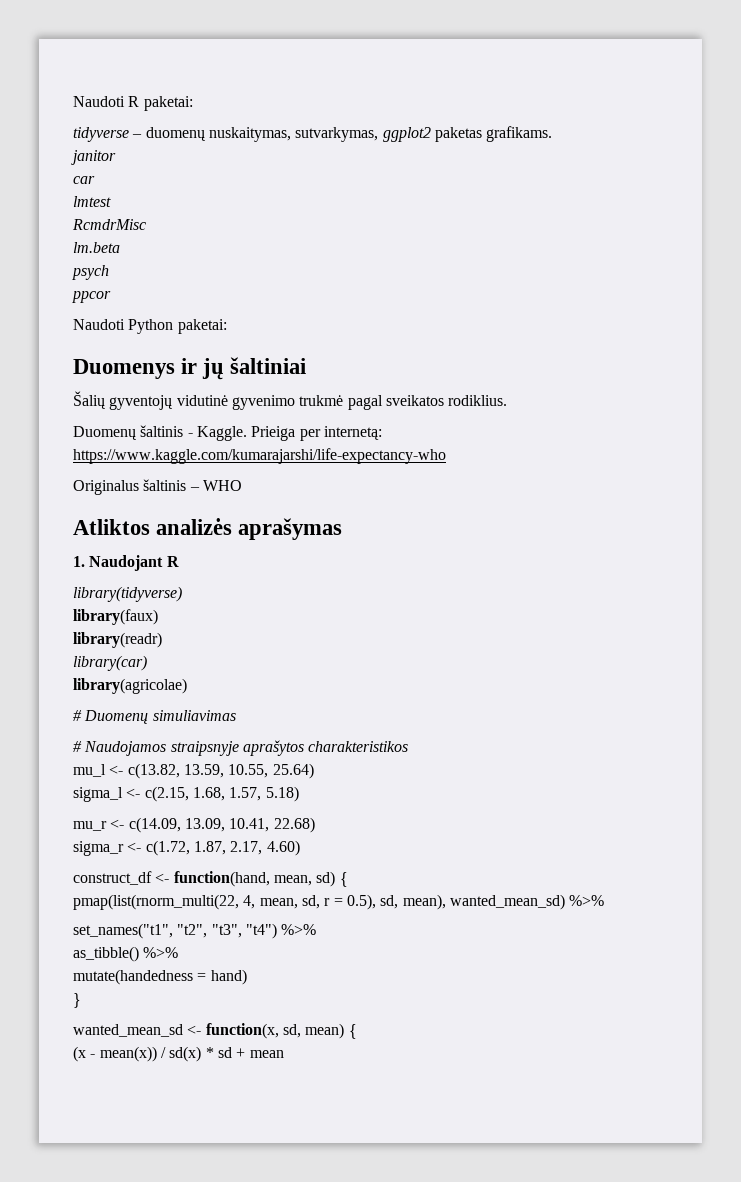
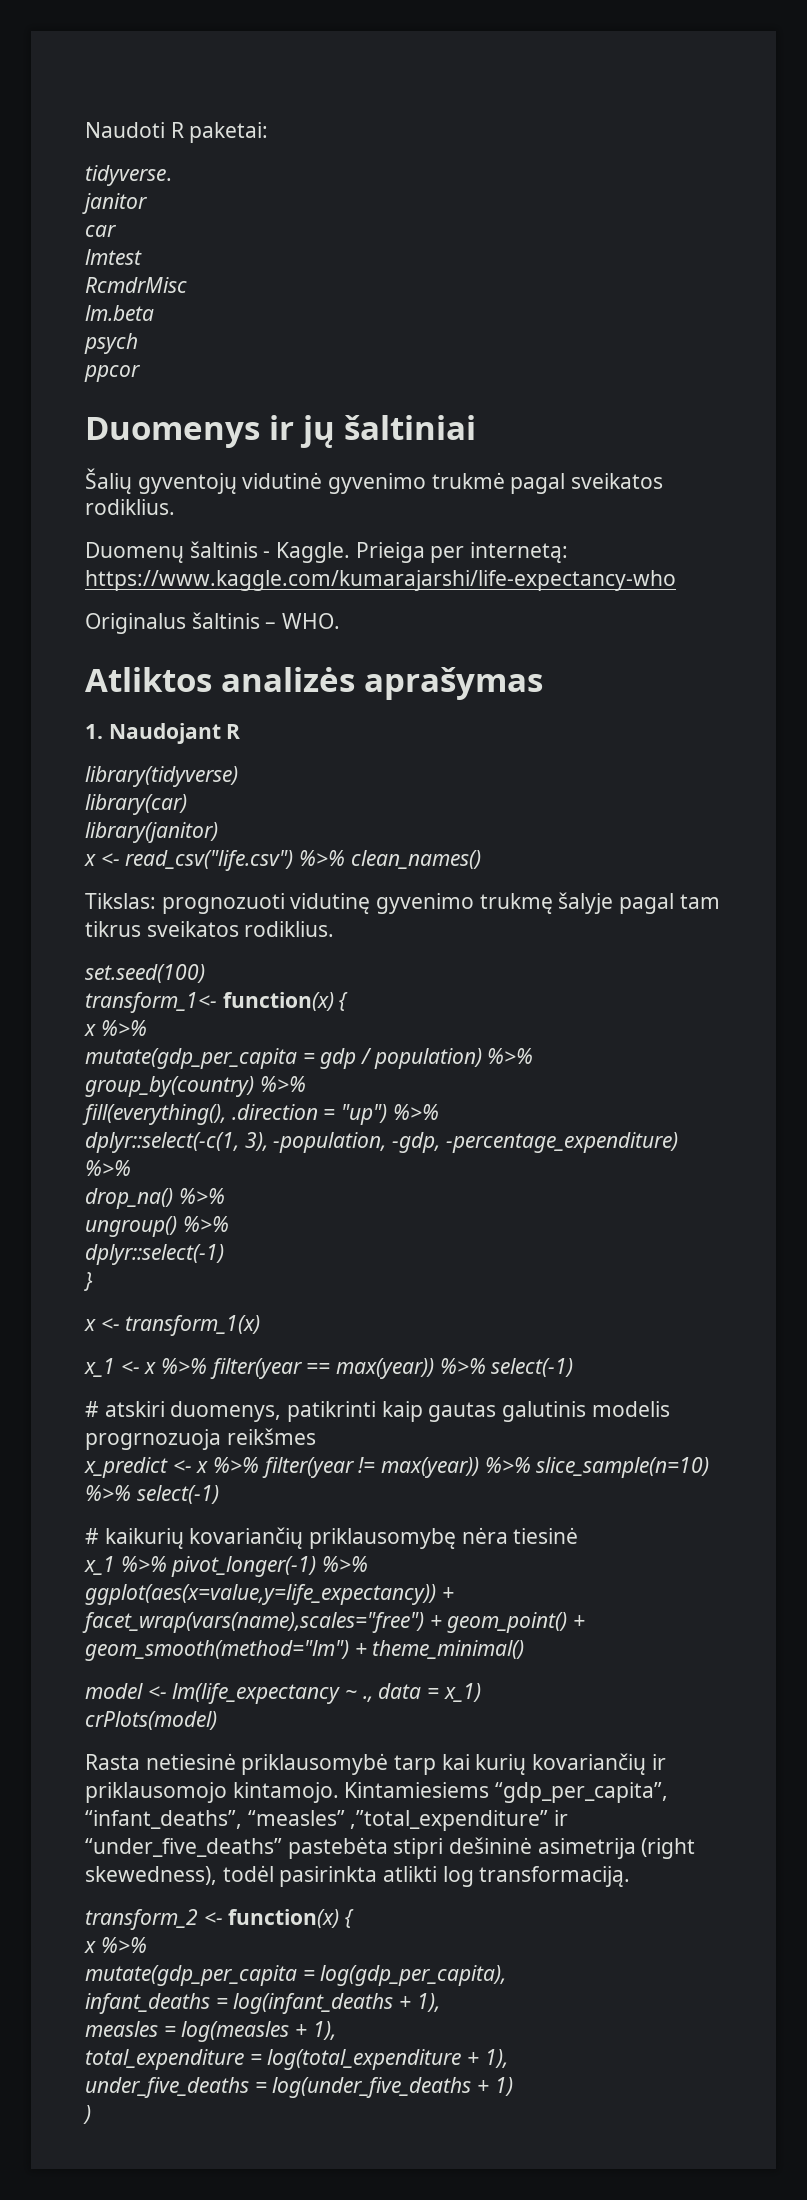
- tidyverse – duomenų nuskaitymas, sutvarkymas, ggplot2 paketas grafikams.
+ tidyverse.
- Naudoti Python paketai:
- Originalus šaltinis – WHO
+ Originalus šaltinis – WHO.
- library(faux)
- library(readr)
- library(agricolae)
- # Duomenų simuliavimas
- # Naudojamos straipsnyje aprašytos charakteristikos
- mu_l <- c(13.82, 13.59, 10.55, 25.64)
- sigma_l <- c(2.15, 1.68, 1.57, 5.18)
- mu_r <- c(14.09, 13.09, 10.41, 22.68)
- sigma_r <- c(1.72, 1.87, 2.17, 4.60)
- construct_df <- function(hand, mean, sd) {
- pmap(list(rnorm_multi(22, 4, mean, sd, r = 0.5), sd, mean), wanted_mean_sd) %>%
- set_names("t1", "t2", "t3", "t4") %>%
- as_tibble() %>%
- mutate(handedness = hand)
+ library(janitor)
+ x <- read_csv("life.csv") %>% clean_names()
+ Tikslas: prognozuoti vidutinę gyvenimo trukmę šalyje pagal tam tikrus sveikatos rodiklius.
+ set.seed(100)
+ transform_1<- function(x) {
+ x %>%
+ mutate(gdp_per_capita = gdp / population) %>%
+ group_by(country) %>%
+ fill(everything(), .direction = "up") %>%
+ dplyr::select(-c(1, 3), -population, -gdp, -percentage_expenditure) %>%
+ drop_na() %>%
+ ungroup() %>%
+ dplyr::select(-1)
  }
- wanted_mean_sd <- function(x, sd, mean) {
- (x - mean(x)) / sd(x) * sd + mean
+ x <- transform_1(x)
+ x_1 <- x %>% filter(year == max(year)) %>% select(-1)
+ # atskiri duomenys, patikrinti kaip gautas galutinis modelis progrnozuoja reikšmes
+ x_predict <- x %>% filter(year != max(year)) %>% slice_sample(n=10) %>% select(-1)
+ # kaikurių kovariančių priklausomybę nėra tiesinė
+ x_1 %>% pivot_longer(-1) %>% ggplot(aes(x=value,y=life_expectancy)) + facet_wrap(vars(name),scales="free") + geom_point() + geom_smooth(method="lm") + theme_minimal()
+ model <- lm(life_expectancy ~ ., data = x_1)
+ crPlots(model)
+ Rasta netiesinė priklausomybė tarp kai kurių kovariančių ir priklausomojo kintamojo. Kintamiesiems “gdp_per_capita”, “infant_deaths”, “measles” ,”total_expenditure” ir “under_five_deaths” pastebėta stipri dešininė asimetrija (right skewedness), todėl pasirinkta atlikti log transformaciją.
+ transform_2 <- function(x) {
+ x %>%
+ mutate(gdp_per_capita = log(gdp_per_capita),
+ infant_deaths = log(infant_deaths + 1),
+ measles = log(measles + 1),
+ total_expenditure = log(total_expenditure + 1),
+ under_five_deaths = log(under_five_deaths + 1)
+ )

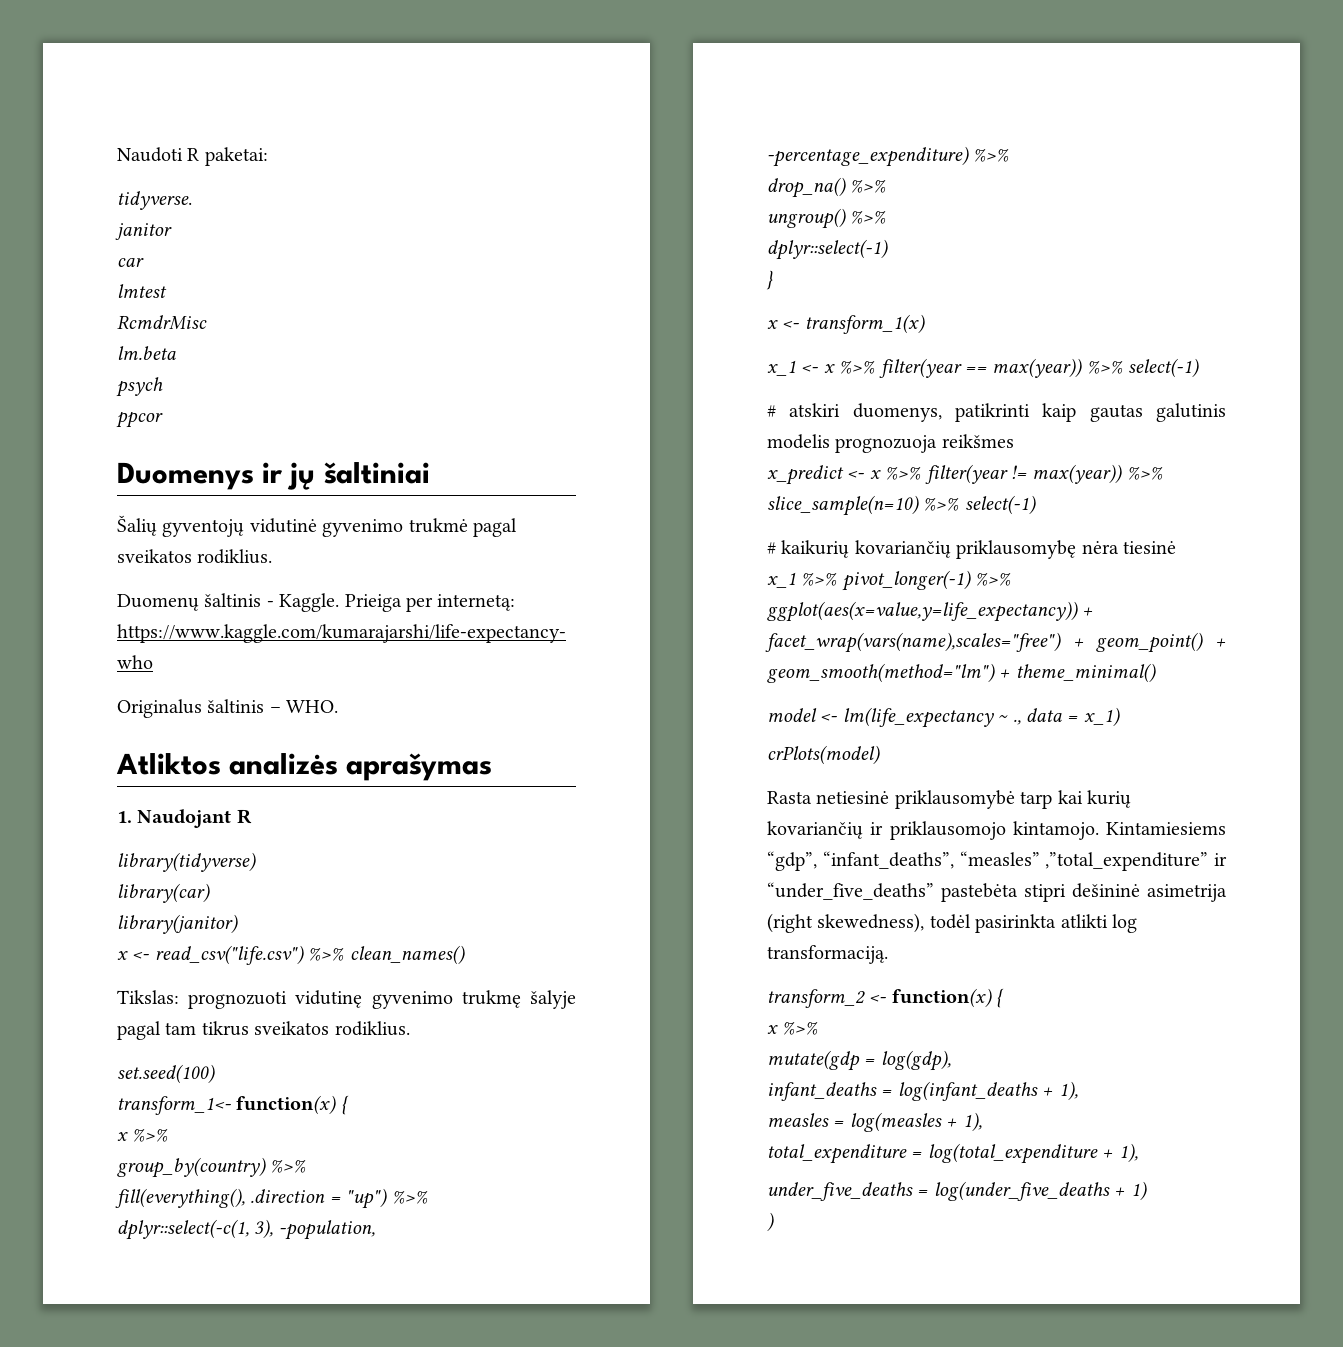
- mutate(gdp_per_capita = gdp / population) %>%
- dplyr::select(-c(1, 3), -population, -gdp, -percentage_expenditure) %>%
+ dplyr::select(-c(1, 3), -population, -percentage_expenditure) %>%
- # atskiri duomenys, patikrinti kaip gautas galutinis modelis progrnozuoja reikšmes
+ # atskiri duomenys, patikrinti kaip gautas galutinis modelis prognozuoja reikšmes
- Kintamiesiems “gdp_per_capita”, “infant_deaths”, “measles” ,”total_expenditure” ir “under_five_deaths” pastebėta stipri dešininė asimetrija (right skewedness), todėl pasirinkta atlikti log transformaciją.
+ Kintamiesiems “gdp”, “infant_deaths”, “measles” ,”total_expenditure” ir “under_five_deaths” pastebėta stipri dešininė asimetrija (right skewedness), todėl pasirinkta atlikti log transformaciją.
- mutate(gdp_per_capita = log(gdp_per_capita),
+ mutate(gdp = log(gdp),

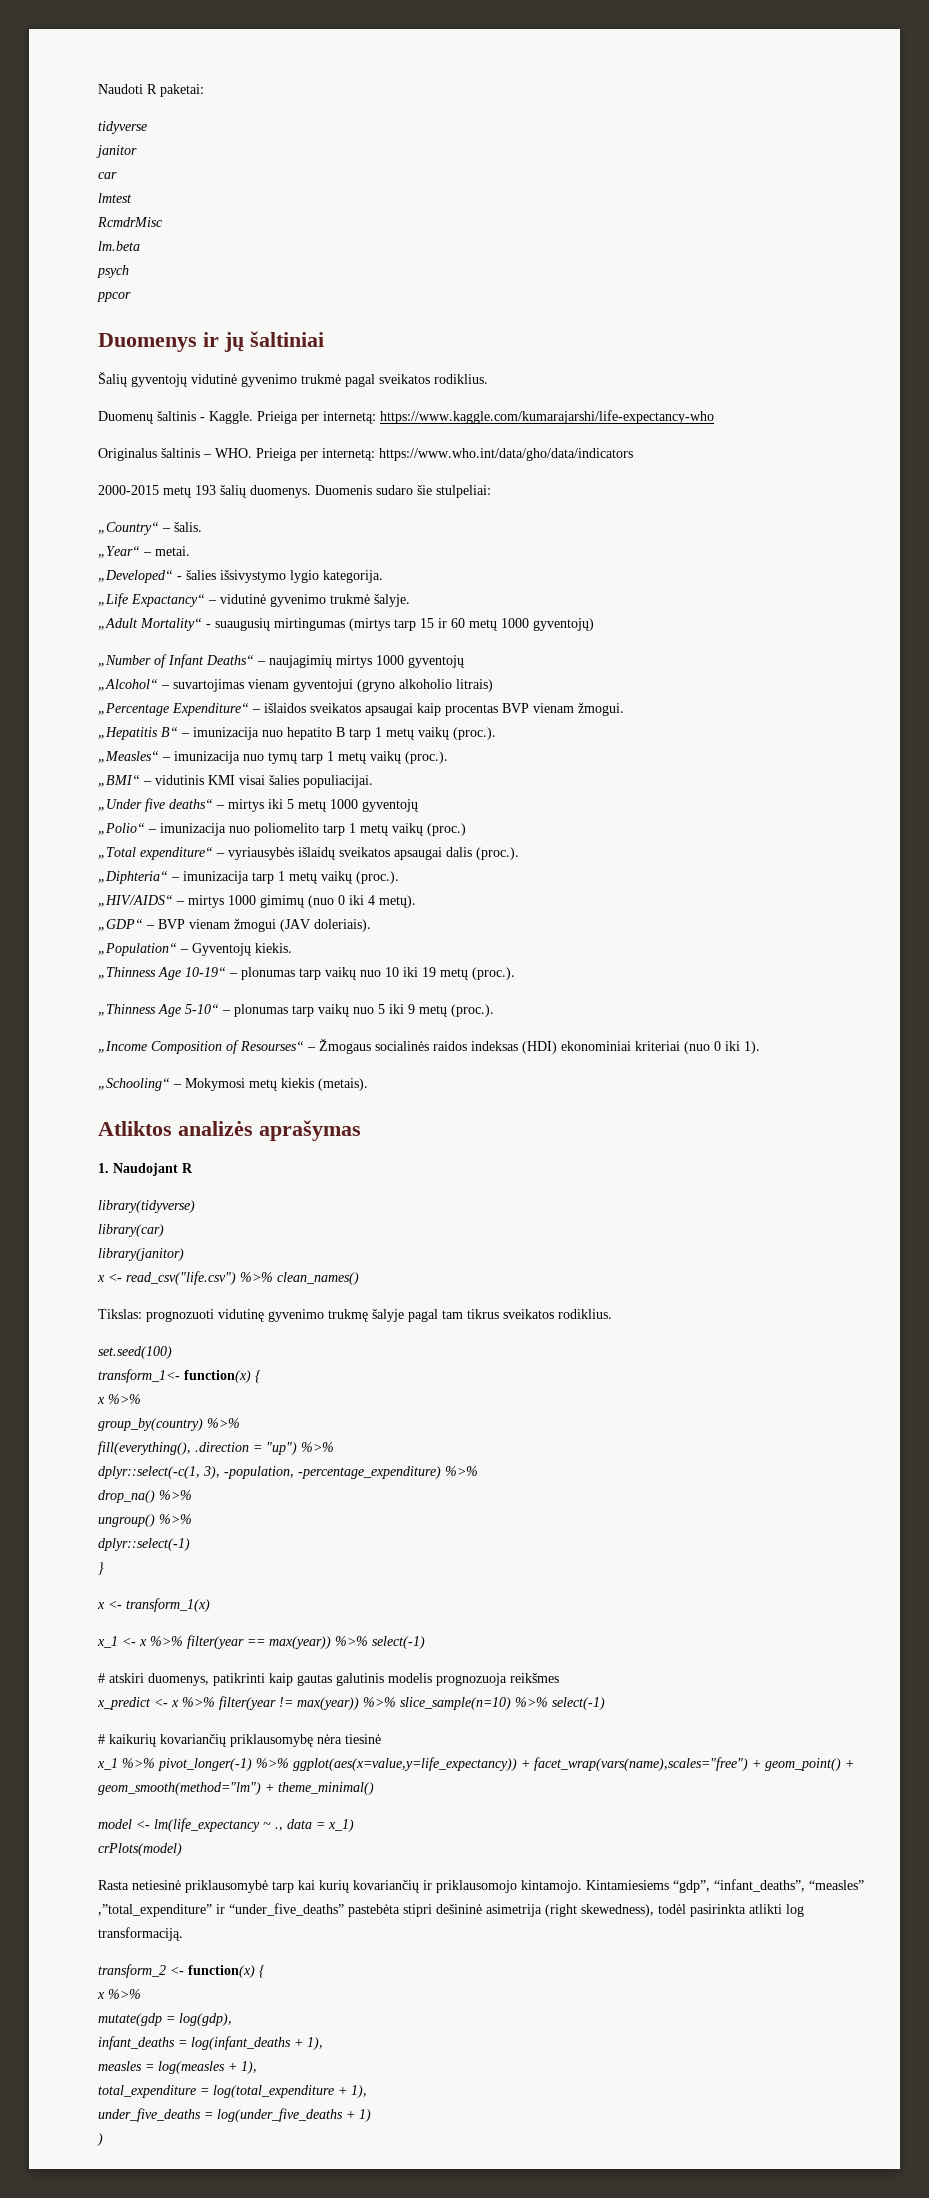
- tidyverse.
+ tidyverse
- Originalus šaltinis – WHO.
+ Originalus šaltinis – WHO. Prieiga per internetą: https://www.who.int/data/gho/data/indicators
+ 2000-2015 metų 193 šalių duomenys. Duomenis sudaro šie stulpeliai:
+ „Country“ – šalis.
+ „Year“ – metai.
+ „Developed“ - šalies išsivystymo lygio kategorija.
+ „Life Expactancy“ – vidutinė gyvenimo trukmė šalyje.
+ „Adult Mortality“ - suaugusių mirtingumas (mirtys tarp 15 ir 60 metų 1000 gyventojų)
+ „Number of Infant Deaths“ – naujagimių mirtys 1000 gyventojų
+ „Alcohol“ – suvartojimas vienam gyventojui (gryno alkoholio litrais)
+ „Percentage Expenditure“ – išlaidos sveikatos apsaugai kaip procentas BVP vienam žmogui.
+ „Hepatitis B“ – imunizacija nuo hepatito B tarp 1 metų vaikų (proc.).
+ „Measles“ – imunizacija nuo tymų tarp 1 metų vaikų (proc.).
+ „BMI“ – vidutinis KMI visai šalies populiacijai.
+ „Under five deaths“ – mirtys iki 5 metų 1000 gyventojų
+ „Polio“ – imunizacija nuo poliomelito tarp 1 metų vaikų (proc.)
+ „Total expenditure“ – vyriausybės išlaidų sveikatos apsaugai dalis (proc.).
+ „Diphteria“ – imunizacija tarp 1 metų vaikų (proc.).
+ „HIV/AIDS“ – mirtys 1000 gimimų (nuo 0 iki 4 metų).
+ „GDP“ – BVP vienam žmogui (JAV doleriais).
+ „Population“ – Gyventojų kiekis.
+ „Thinness Age 10-19“ – plonumas tarp vaikų nuo 10 iki 19 metų (proc.).
+ „Thinness Age 5-10“ – plonumas tarp vaikų nuo 5 iki 9 metų (proc.).
+ „Income Composition of Resourses“ – Žmogaus socialinės raidos indeksas (HDI) ekonominiai kriteriai (nuo 0 iki 1).
+ „Schooling“ – Mokymosi metų kiekis (metais).

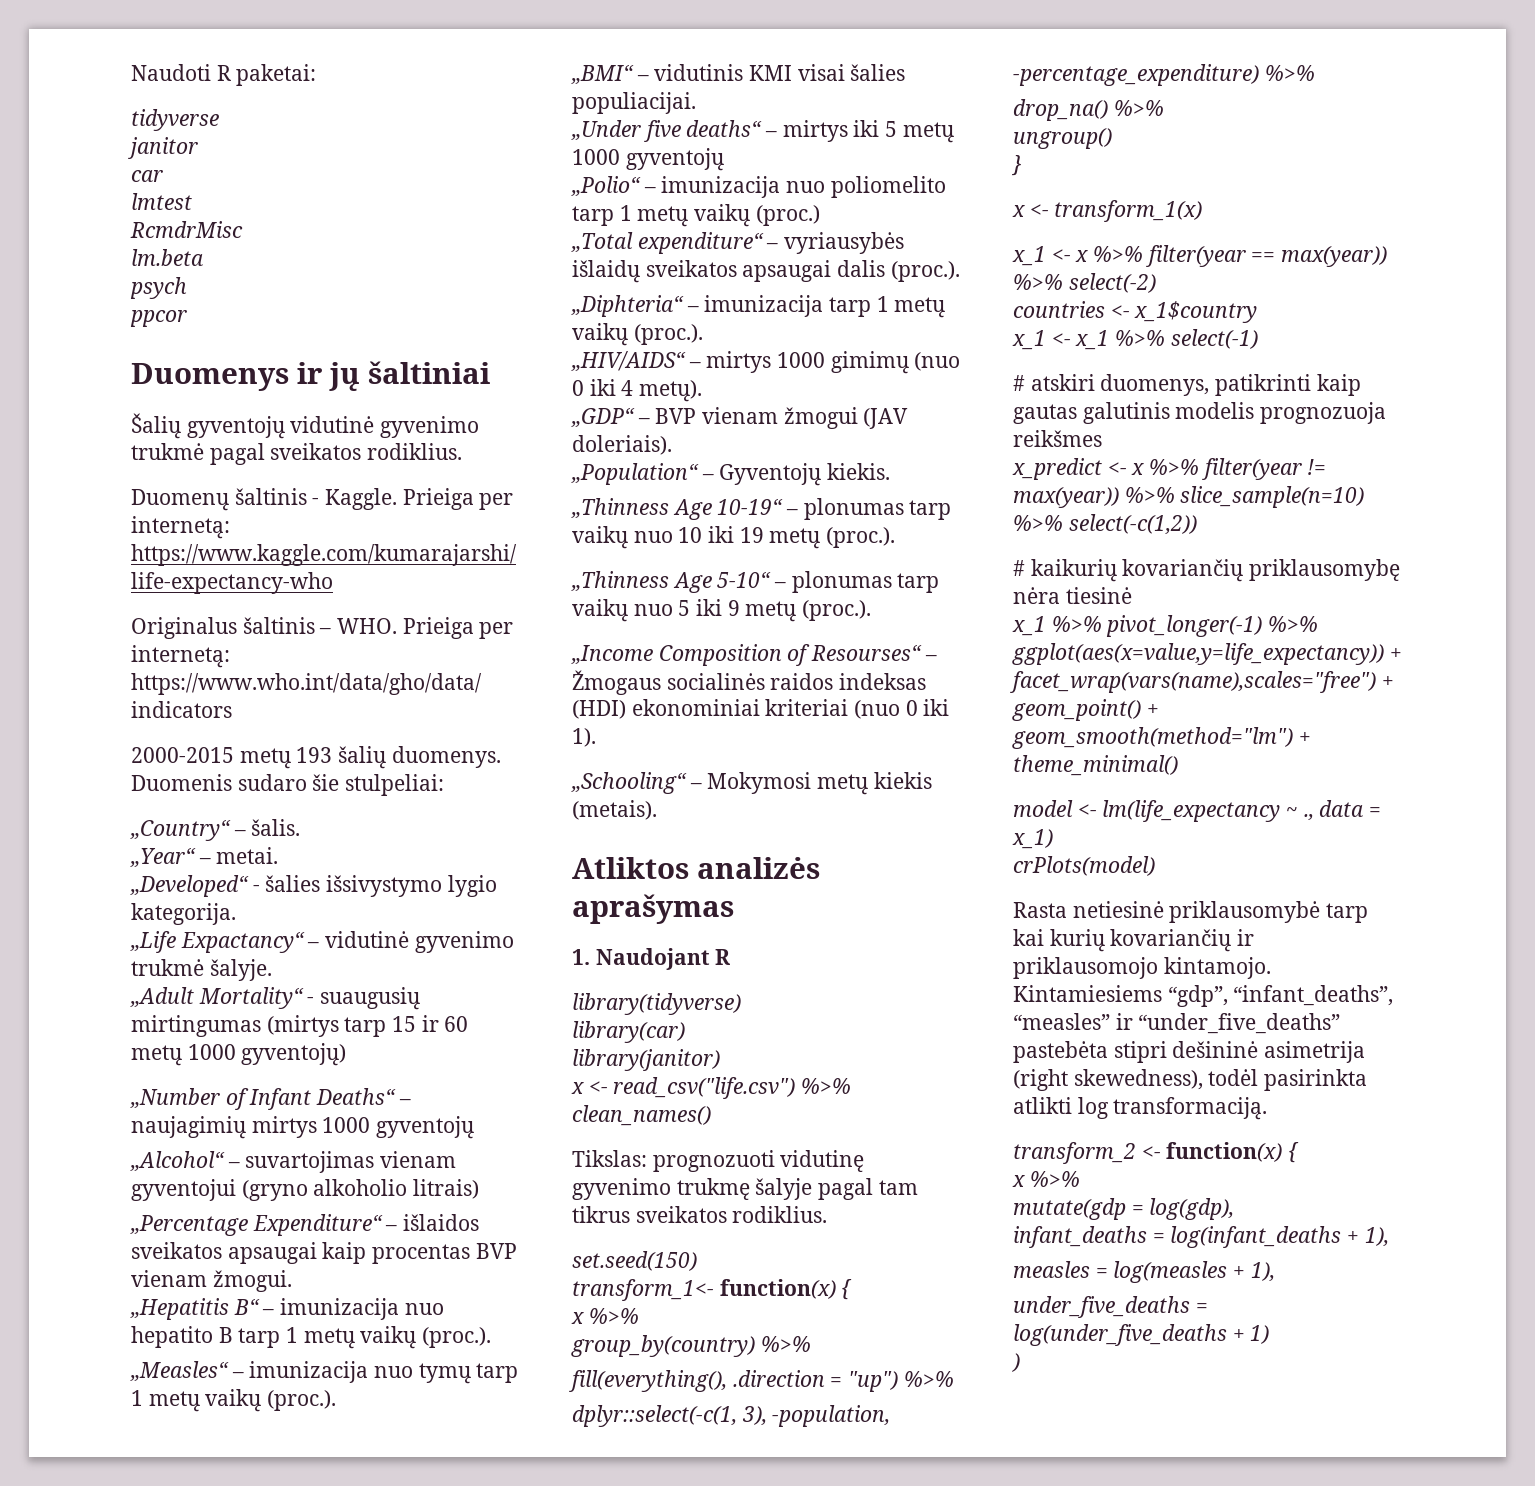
- set.seed(100)
+ set.seed(150)
- ungroup() %>%
- dplyr::select(-1)
+ ungroup()
- x_1 <- x %>% filter(year == max(year)) %>% select(-1)
+ x_1 <- x %>% filter(year == max(year)) %>% select(-2)
+ countries <- x_1$country
+ x_1 <- x_1 %>% select(-1)
- x_predict <- x %>% filter(year != max(year)) %>% slice_sample(n=10) %>% select(-1)
+ x_predict <- x %>% filter(year != max(year)) %>% slice_sample(n=10) %>% select(-c(1,2))
- Kintamiesiems “gdp”, “infant_deaths”, “measles” ,”total_expenditure” ir “under_five_deaths” pastebėta stipri dešininė asimetrija (right skewedness), todėl pasirinkta atlikti log transformaciją.
+ Kintamiesiems “gdp”, “infant_deaths”, “measles” ir “under_five_deaths” pastebėta stipri dešininė asimetrija (right skewedness), todėl pasirinkta atlikti log transformaciją.
- total_expenditure = log(total_expenditure + 1),

